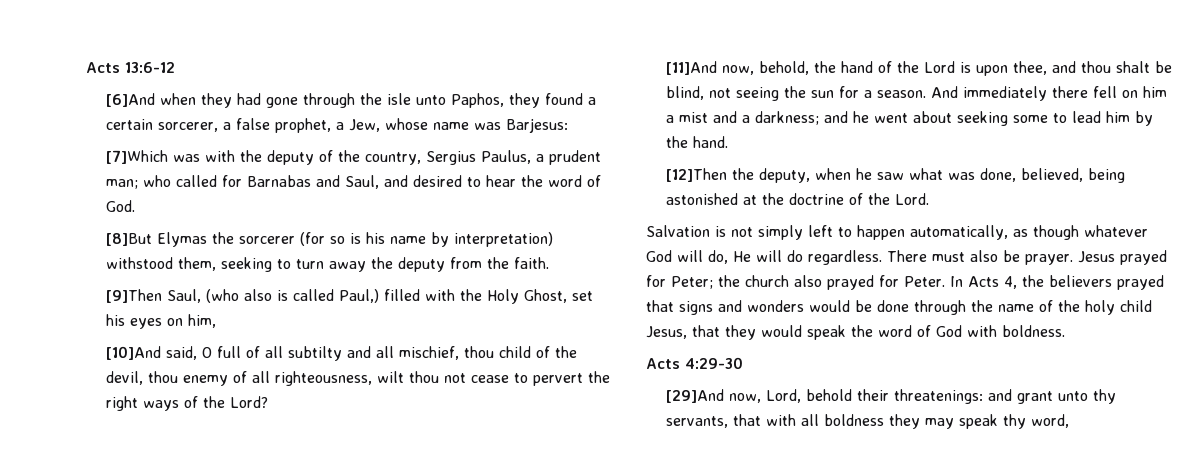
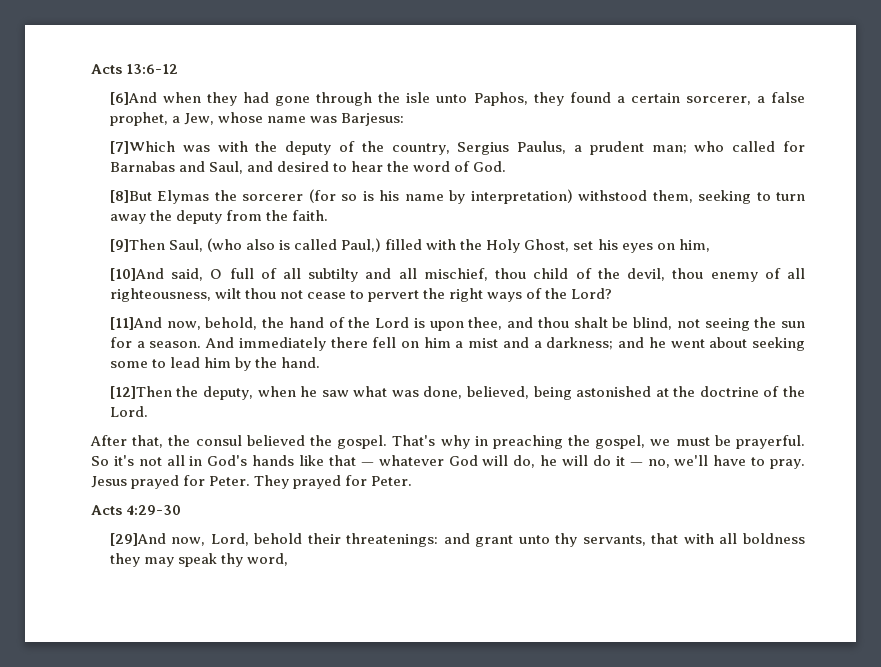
- Salvation is not simply left to happen automatically, as though whatever God will do, He will do regardless. There must also be prayer. Jesus prayed for Peter; the church also prayed for Peter. In Acts 4, the believers prayed that signs and wonders would be done through the name of the holy child Jesus, that they would speak the word of God with boldness.
+ After that, the consul believed the gospel. That's why in preaching the gospel, we must be prayerful. So it's not all in God's hands like that — whatever God will do, he will do it — no, we'll have to pray. Jesus prayed for Peter. They prayed for Peter.

